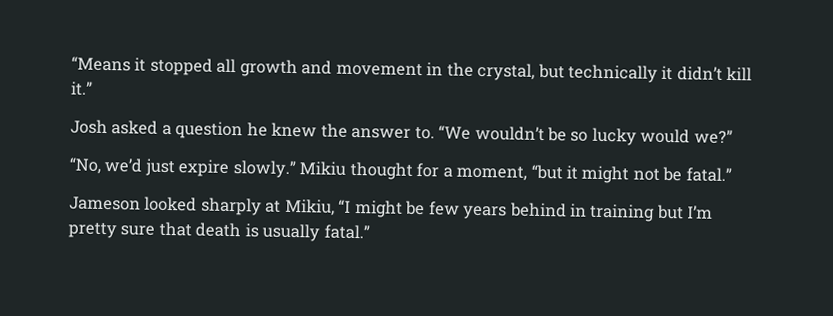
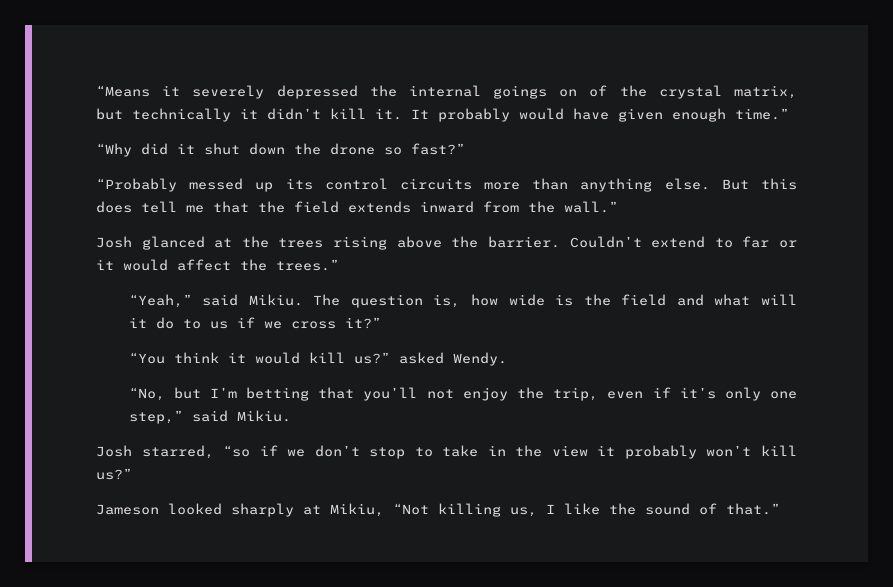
- “Means it stopped all growth and movement in the crystal, but technically it didn’t kill it.”
- Josh asked a question he knew the answer to. “We wouldn’t be so lucky would we?”
- “No, we’d just expire slowly.” Mikiu thought for a moment, “but it might not be fatal.”
+ “Means it severely depressed the internal goings on of the crystal matrix, but technically it didn’t kill it. It probably would have given enough time.”
+ “Why did it shut down the drone so fast?”
+ “Probably messed up its control circuits more than anything else. But this does tell me that the field extends inward from the wall.”
+ Josh glanced at the trees rising above the barrier. Couldn’t extend to far or it would affect the trees.”
+ “Yeah,” said Mikiu. The question is, how wide is the field and what will it do to us if we cross it?”
+ “You think it would kill us?” asked Wendy.
+ “No, but I’m betting that you’ll not enjoy the trip, even if it’s only one step,” said Mikiu.
+ Josh starred, “so if we don’t stop to take in the view it probably won’t kill us?”
- Jameson looked sharply at Mikiu, “I might be few years behind in training but I’m pretty sure that death is usually fatal.”
+ Jameson looked sharply at Mikiu, “Not killing us, I like the sound of that.”

